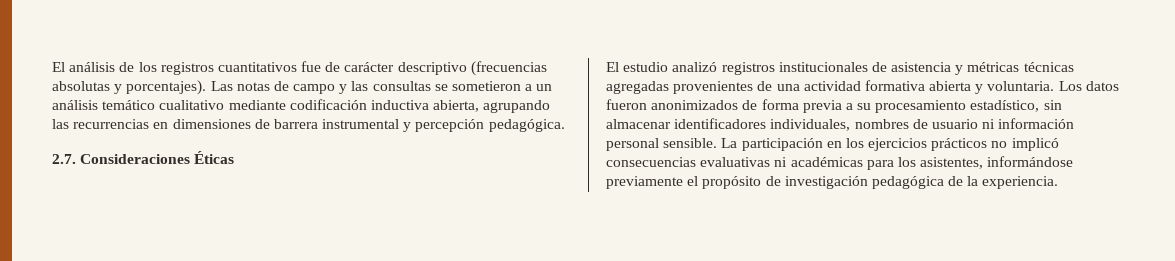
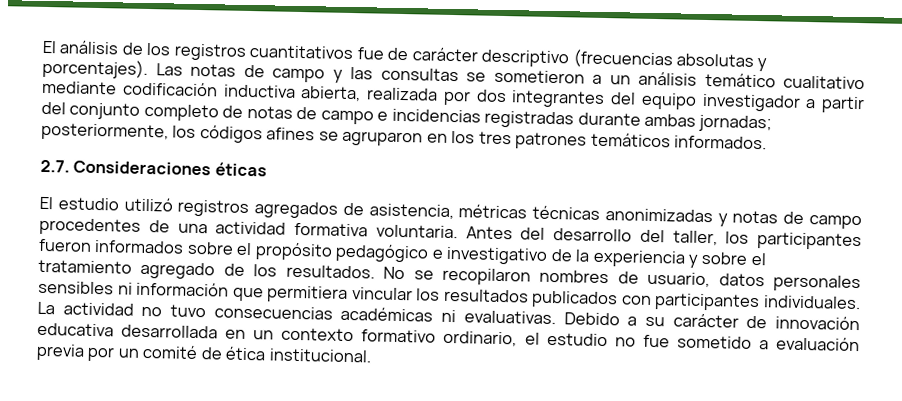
- Las notas de campo y las consultas se sometieron a un análisis temático cualitativo mediante codificación inductiva abierta, agrupando las recurrencias en dimensiones de barrera instrumental y percepción pedagógica.
+ Las notas de campo y las consultas se sometieron a un análisis temático cualitativo mediante codificación inductiva abierta, realizada por dos integrantes del equipo investigador a partir del conjunto completo de notas de campo e incidencias registradas durante ambas jornadas; posteriormente, los códigos afines se agruparon en los tres patrones temáticos informados.
- 2.7. Consideraciones Éticas
+ 2.7. Consideraciones éticas
- El estudio analizó registros institucionales de asistencia y métricas técnicas agregadas provenientes de una actividad formativa abierta y voluntaria. Los datos fueron anonimizados de forma previa a su procesamiento estadístico, sin almacenar identificadores individuales, nombres de usuario ni información personal sensible. La participación en los ejercicios prácticos no implicó consecuencias evaluativas ni académicas para los asistentes, informándose previamente el propósito de investigación pedagógica de la experiencia.
+ El estudio utilizó registros agregados de asistencia, métricas técnicas anonimizadas y notas de campo procedentes de una actividad formativa voluntaria. Antes del desarrollo del taller, los participantes fueron informados sobre el propósito pedagógico e investigativo de la experiencia y sobre el tratamiento agregado de los resultados. No se recopilaron nombres de usuario, datos personales sensibles ni información que permitiera vincular los resultados publicados con participantes individuales. La actividad no tuvo consecuencias académicas ni evaluativas. Debido a su carácter de innovación educativa desarrollada en un contexto formativo ordinario, el estudio no fue sometido a evaluación previa por un comité de ética institucional.

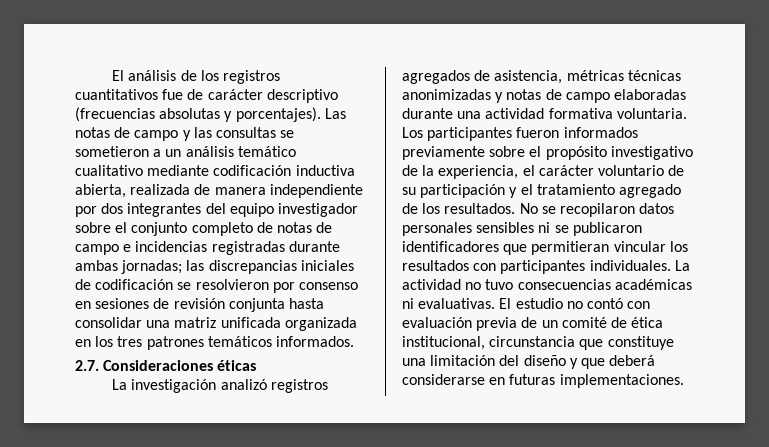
- Las notas de campo y las consultas se sometieron a un análisis temático cualitativo mediante codificación inductiva abierta, realizada por dos integrantes del equipo investigador a partir del conjunto completo de notas de campo e incidencias registradas durante ambas jornadas; posteriormente, los códigos afines se agruparon en los tres patrones temáticos informados.
+ Las notas de campo y las consultas se sometieron a un análisis temático cualitativo mediante codificación inductiva abierta, realizada de manera independiente por dos integrantes del equipo investigador sobre el conjunto completo de notas de campo e incidencias registradas durante ambas jornadas; las discrepancias iniciales de codificación se resolvieron por consenso en sesiones de revisión conjunta hasta consolidar una matriz unificada organizada en los tres patrones temáticos informados.
- El estudio utilizó registros agregados de asistencia, métricas técnicas anonimizadas y notas de campo procedentes de una actividad formativa voluntaria.
+ La investigación analizó registros agregados de asistencia, métricas técnicas anonimizadas y notas de campo elaboradas durante una actividad formativa voluntaria.
- Antes del desarrollo del taller, los participantes fueron informados sobre el propósito pedagógico e investigativo de la experiencia y sobre el tratamiento agregado de los resultados.
+ Los participantes fueron informados previamente sobre el propósito investigativo de la experiencia, el carácter voluntario de su participación y el tratamiento agregado de los resultados.
- No se recopilaron nombres de usuario, datos personales sensibles ni información que permitiera vincular los resultados publicados con participantes individuales.
+ No se recopilaron datos personales sensibles ni se publicaron identificadores que permitieran vincular los resultados con participantes individuales.
- Debido a su carácter de innovación educativa desarrollada en un contexto formativo ordinario, el estudio no fue sometido a evaluación previa por un comité de ética institucional.
+ El estudio no contó con evaluación previa de un comité de ética institucional, circunstancia que constituye una limitación del diseño y que deberá considerarse en futuras implementaciones.

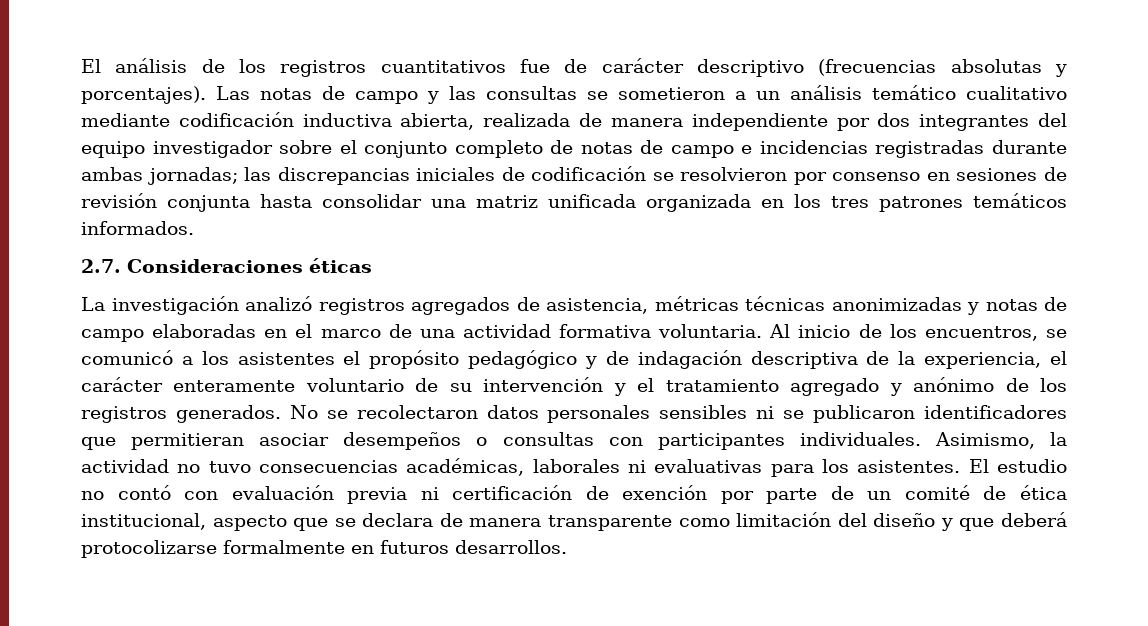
- La investigación analizó registros agregados de asistencia, métricas técnicas anonimizadas y notas de campo elaboradas durante una actividad formativa voluntaria. Los participantes fueron informados previamente sobre el propósito investigativo de la experiencia, el carácter voluntario de su participación y el tratamiento agregado de los resultados.
+ La investigación analizó registros agregados de asistencia, métricas técnicas anonimizadas y notas de campo elaboradas en el marco de una actividad formativa voluntaria. Al inicio de los encuentros, se comunicó a los asistentes el propósito pedagógico y de indagación descriptiva de la experiencia, el carácter enteramente voluntario de su intervención y el tratamiento agregado y anónimo de los registros generados.
- No se recopilaron datos personales sensibles ni se publicaron identificadores que permitieran vincular los resultados con participantes individuales.
+ No se recolectaron datos personales sensibles ni se publicaron identificadores que permitieran asociar desempeños o consultas con participantes individuales.
- La actividad no tuvo consecuencias académicas ni evaluativas.
+ Asimismo, la actividad no tuvo consecuencias académicas, laborales ni evaluativas para los asistentes.
- El estudio no contó con evaluación previa de un comité de ética institucional, circunstancia que constituye una limitación del diseño y que deberá considerarse en futuras implementaciones.
+ El estudio no contó con evaluación previa ni certificación de exención por parte de un comité de ética institucional, aspecto que se declara de manera transparente como limitación del diseño y que deberá protocolizarse formalmente en futuros desarrollos.

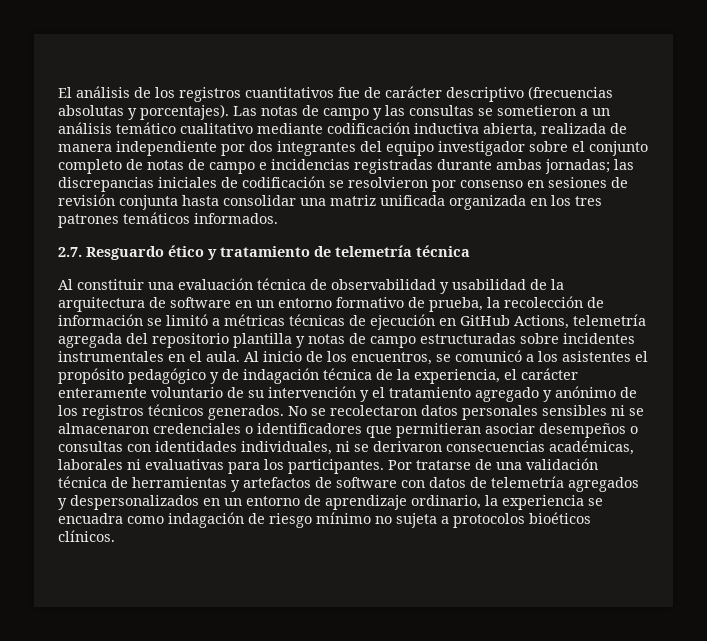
- 2.7. Consideraciones éticas
- La investigación analizó registros agregados de asistencia, métricas técnicas anonimizadas y notas de campo elaboradas en el marco de una actividad formativa voluntaria.
+ 2.7. Resguardo ético y tratamiento de telemetría técnica
+ Al constituir una evaluación técnica de observabilidad y usabilidad de la arquitectura de software en un entorno formativo de prueba, la recolección de información se limitó a métricas técnicas de ejecución en GitHub Actions, telemetría agregada del repositorio plantilla y notas de campo estructuradas sobre incidentes instrumentales en el aula.
- Al inicio de los encuentros, se comunicó a los asistentes el propósito pedagógico y de indagación descriptiva de la experiencia, el carácter enteramente voluntario de su intervención y el tratamiento agregado y anónimo de los registros generados.
+ Al inicio de los encuentros, se comunicó a los asistentes el propósito pedagógico y de indagación técnica de la experiencia, el carácter enteramente voluntario de su intervención y el tratamiento agregado y anónimo de los registros técnicos generados.
- No se recolectaron datos personales sensibles ni se publicaron identificadores que permitieran asociar desempeños o consultas con participantes individuales. Asimismo, la actividad no tuvo consecuencias académicas, laborales ni evaluativas para los asistentes. El estudio no contó con evaluación previa ni certificación de exención por parte de un comité de ética institucional, aspecto que se declara de manera transparente como limitación del diseño y que deberá protocolizarse formalmente en futuros desarrollos.
+ No se recolectaron datos personales sensibles ni se almacenaron credenciales o identificadores que permitieran asociar desempeños o consultas con identidades individuales, ni se derivaron consecuencias académicas, laborales ni evaluativas para los participantes. Por tratarse de una validación técnica de herramientas y artefactos de software con datos de telemetría agregados y despersonalizados en un entorno de aprendizaje ordinario, la experiencia se encuadra como indagación de riesgo mínimo no sujeta a protocolos bioéticos clínicos.

